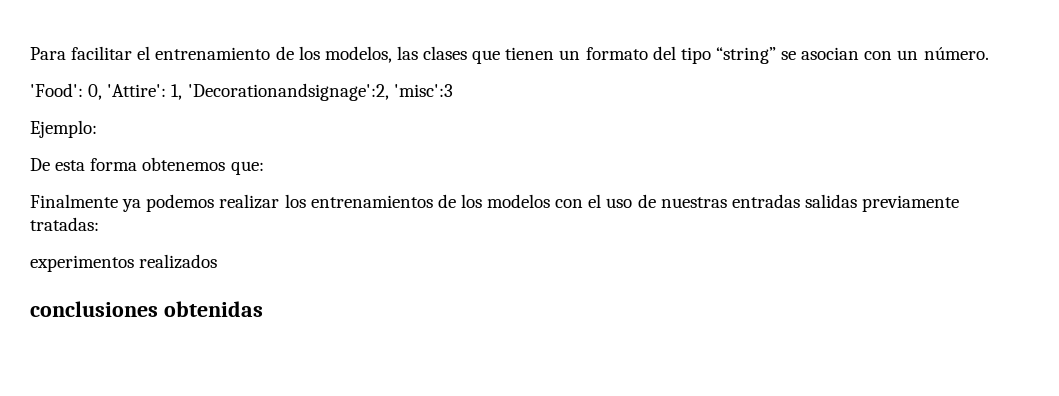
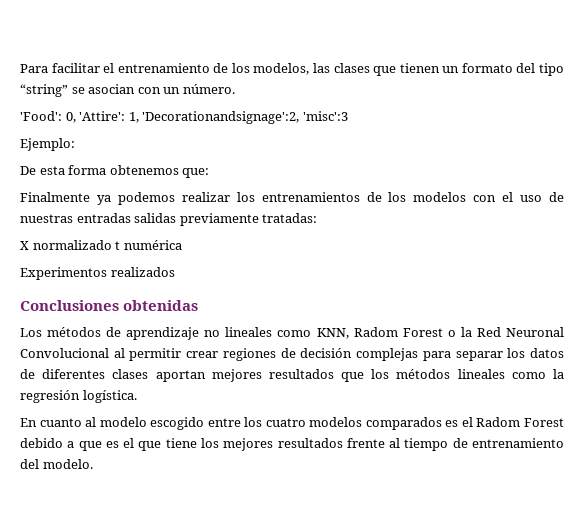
- experimentos realizados
+ X normalizado t numérica
+ Experimentos realizados
- conclusiones obtenidas
+ Conclusiones obtenidas
+ Los métodos de aprendizaje no lineales como KNN, Radom Forest o la Red Neuronal Convolucional al permitir crear regiones de decisión complejas para separar los datos de diferentes clases aportan mejores resultados que los métodos lineales como la regresión logística.
+ En cuanto al modelo escogido entre los cuatro modelos comparados es el Radom Forest debido a que es el que tiene los mejores resultados frente al tiempo de entrenamiento del modelo.

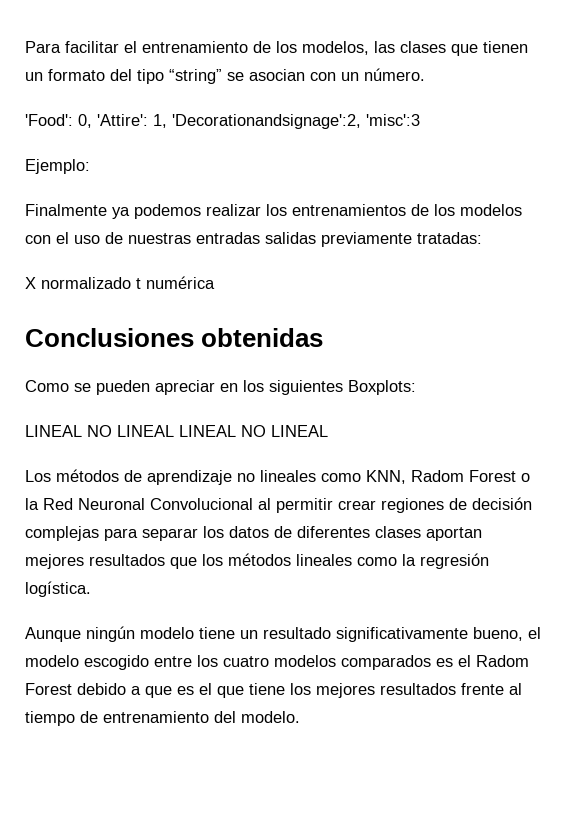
- De esta forma obtenemos que:
- Experimentos realizados
+ Como se pueden apreciar en los siguientes Boxplots:
+ LINEAL NO LINEAL LINEAL NO LINEAL
- En cuanto al modelo escogido entre los cuatro modelos comparados es el Radom Forest debido a que es el que tiene los mejores resultados frente al tiempo de entrenamiento del modelo.
+ Aunque ningún modelo tiene un resultado significativamente bueno, el modelo escogido entre los cuatro modelos comparados es el Radom Forest debido a que es el que tiene los mejores resultados frente al tiempo de entrenamiento del modelo.

